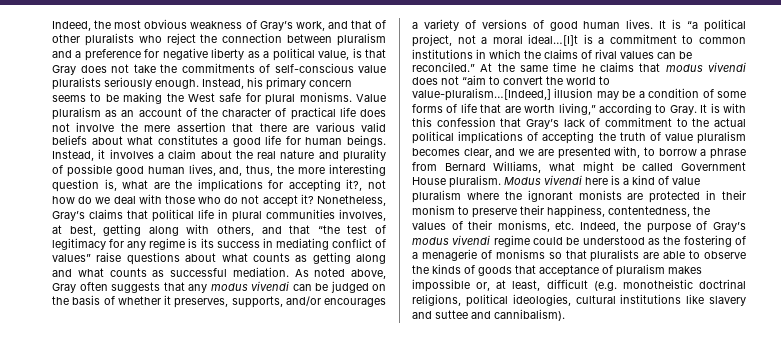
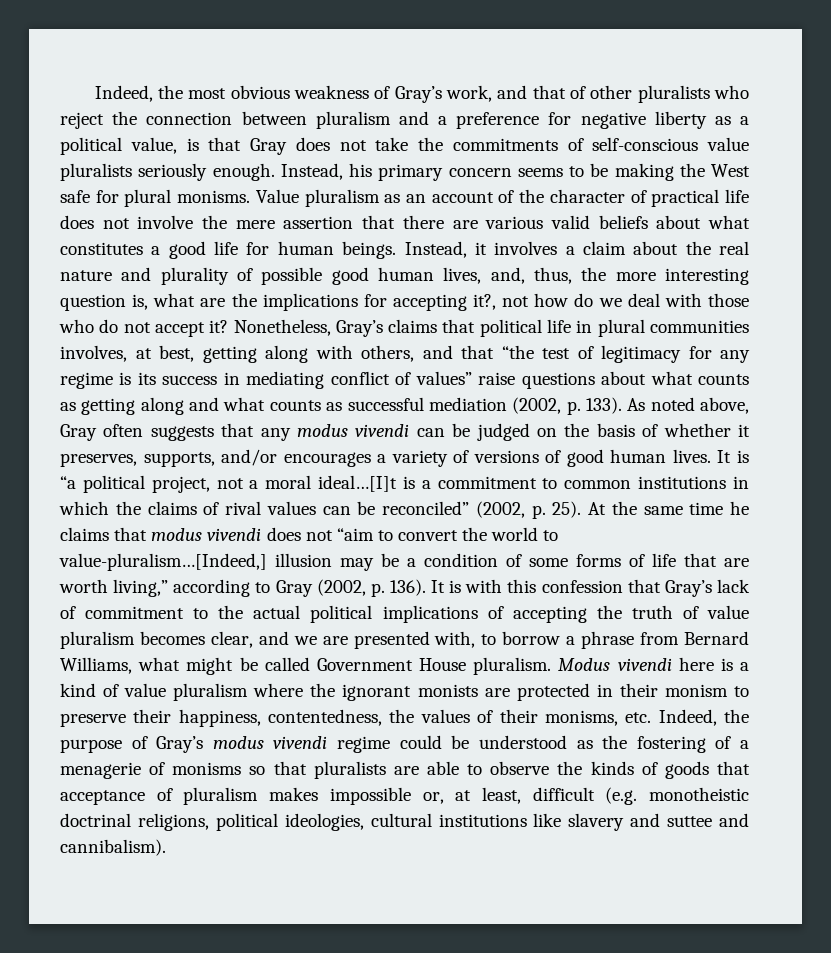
- Nonetheless, Gray’s claims that political life in plural communities involves, at best, getting along with others, and that “the test of legitimacy for any regime is its success in mediating conflict of values” raise questions about what counts as getting along and what counts as successful mediation.
+ Nonetheless, Gray’s claims that political life in plural communities involves, at best, getting along with others, and that “the test of legitimacy for any regime is its success in mediating conflict of values” raise questions about what counts as getting along and what counts as successful mediation (2002, p. 133).
- It is “a political project, not a moral ideal…[I]t is a commitment to common institutions in which the claims of rival values can be reconciled.”
+ It is “a political project, not a moral ideal…[I]t is a commitment to common institutions in which the claims of rival values can be reconciled” (2002, p. 25).
- At the same time he claims that modus vivendi does not “aim to convert the world to value-pluralism…[Indeed,] illusion may be a condition of some forms of life that are worth living,” according to Gray.
+ At the same time he claims that modus vivendi does not “aim to convert the world to value-pluralism…[Indeed,] illusion may be a condition of some forms of life that are worth living,” according to Gray (2002, p. 136).

